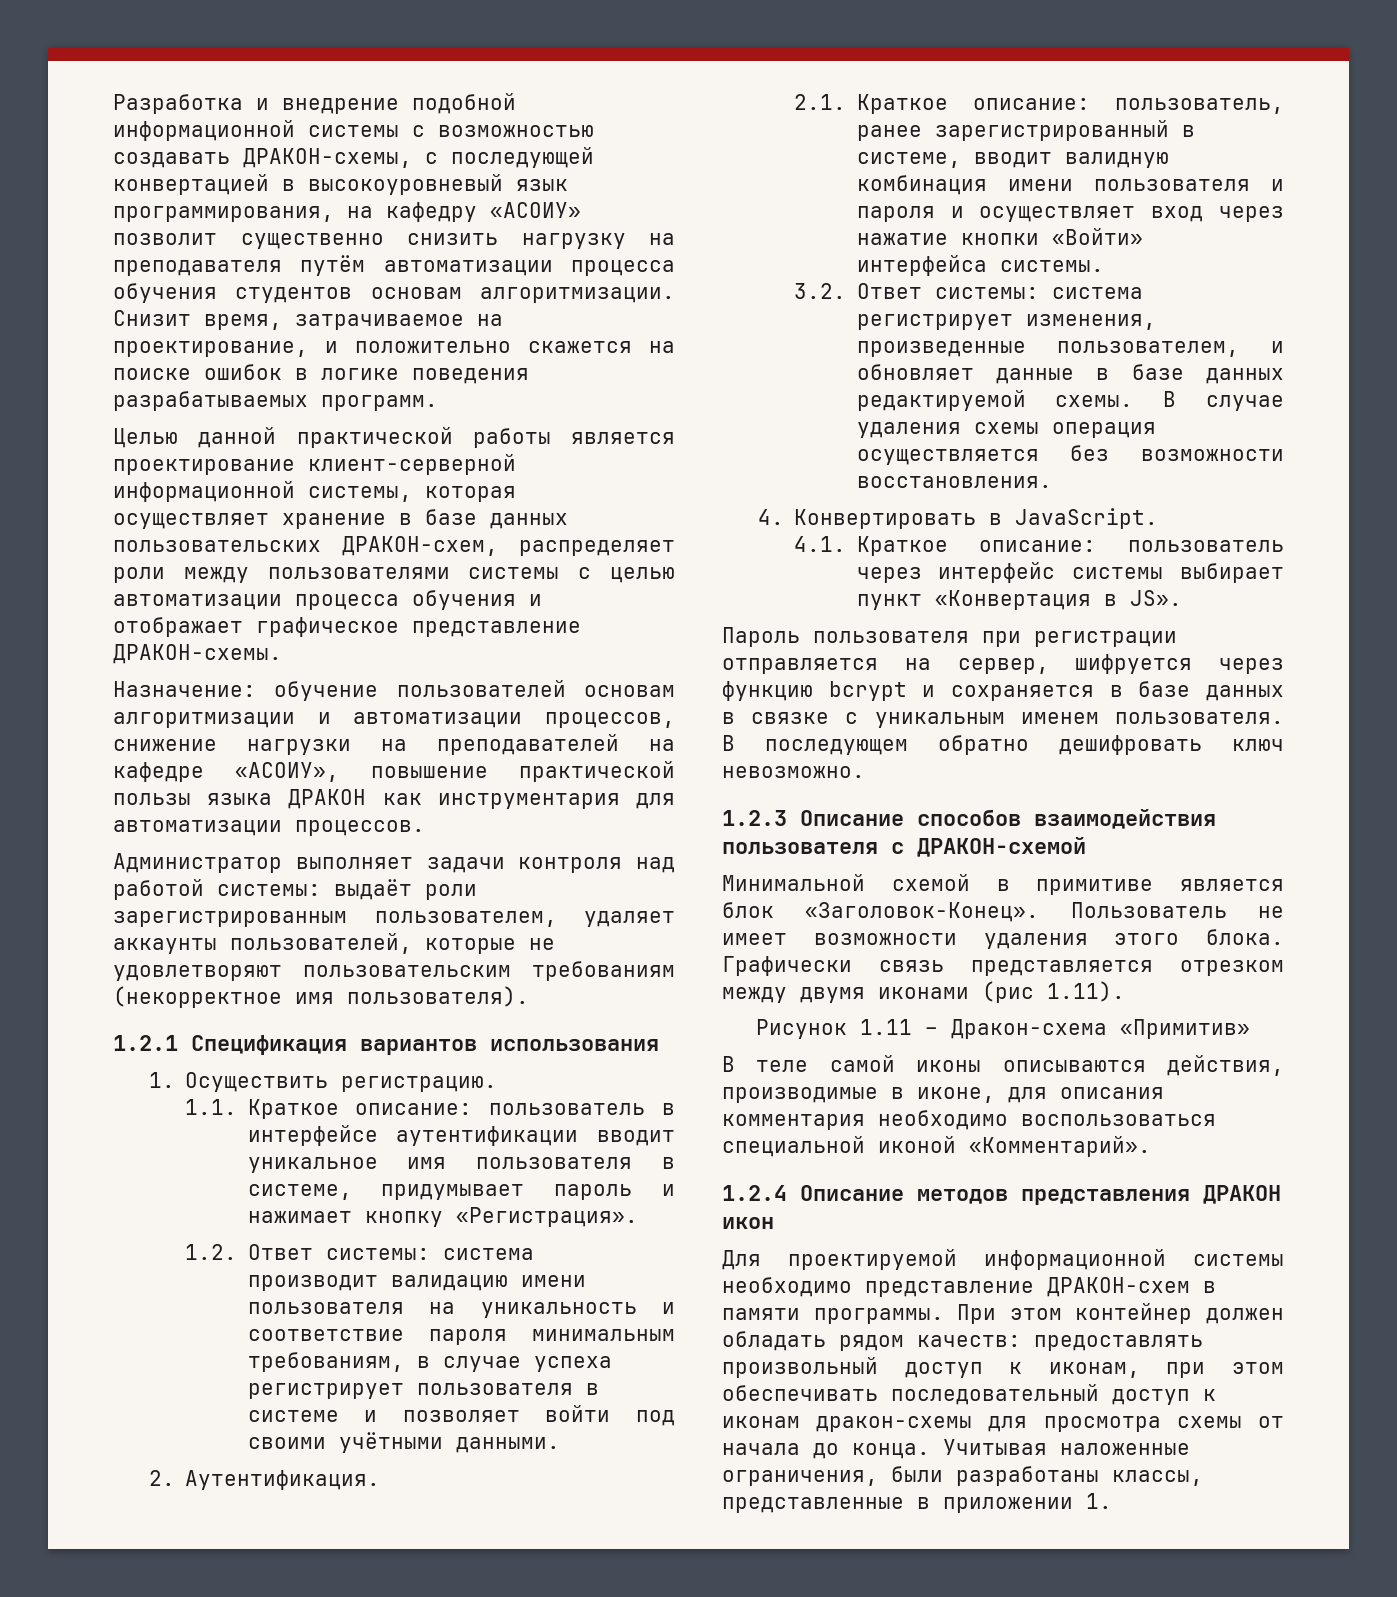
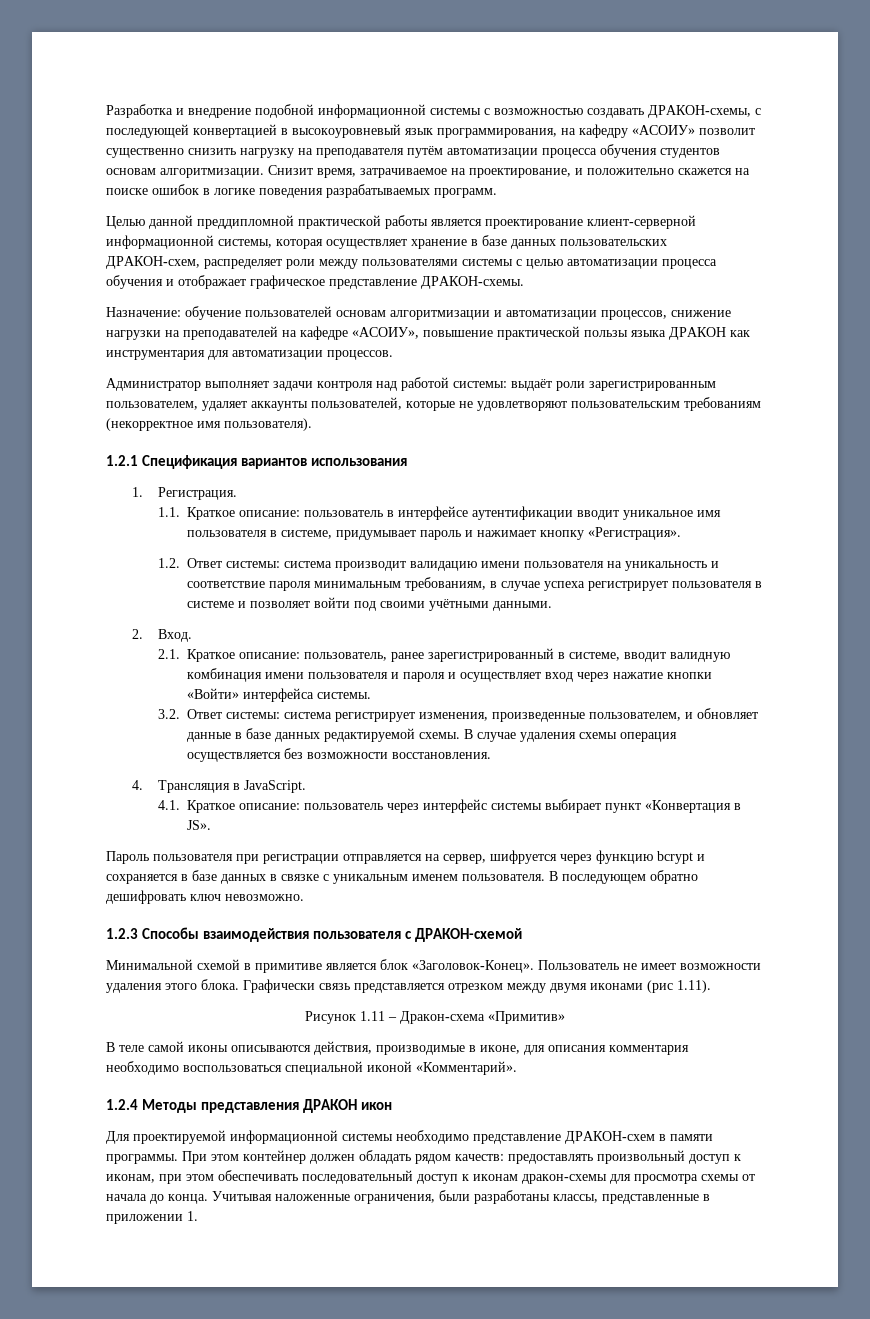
- Целью данной практической работы является проектирование клиент-серверной информационной системы, которая осуществляет хранение в базе данных пользовательских ДРАКОН-схем, распределяет роли между пользователями системы с целью автоматизации процесса обучения и отображает графическое представление ДРАКОН-схемы.
+ Целью данной преддипломной практической работы является проектирование клиент-серверной информационной системы, которая осуществляет хранение в базе данных пользовательских ДРАКОН-схем, распределяет роли между пользователями системы с целью автоматизации процесса обучения и отображает графическое представление ДРАКОН-схемы.
- 1. Осуществить регистрацию.
+ 1. Регистрация.
- 2. Аутентификация.
+ 2. Вход.
- 4. Конвертировать в JavaScript.
+ 4. Трансляция в JavaScript.
- 1.2.3 Описание способов взаимодействия пользователя с ДРАКОН-схемой
+ 1.2.3 Способы взаимодействия пользователя с ДРАКОН-схемой
- 1.2.4 Описание методов представления ДРАКОН икон
+ 1.2.4 Методы представления ДРАКОН икон

